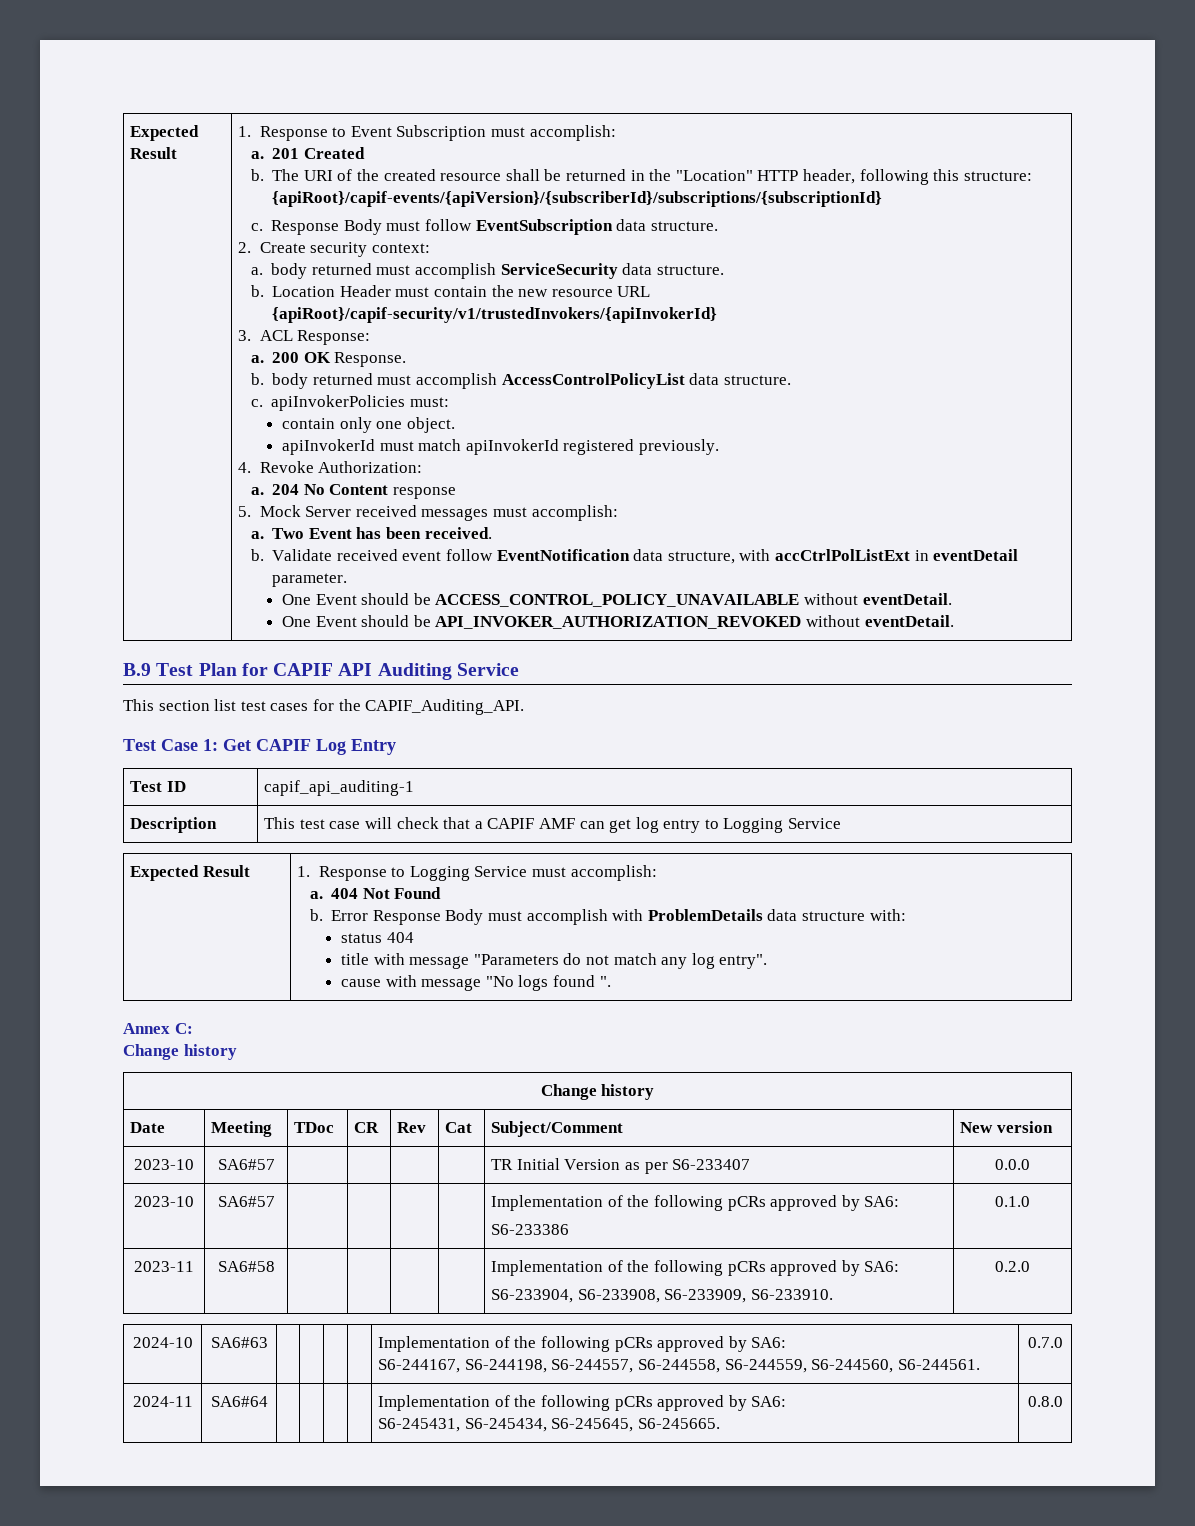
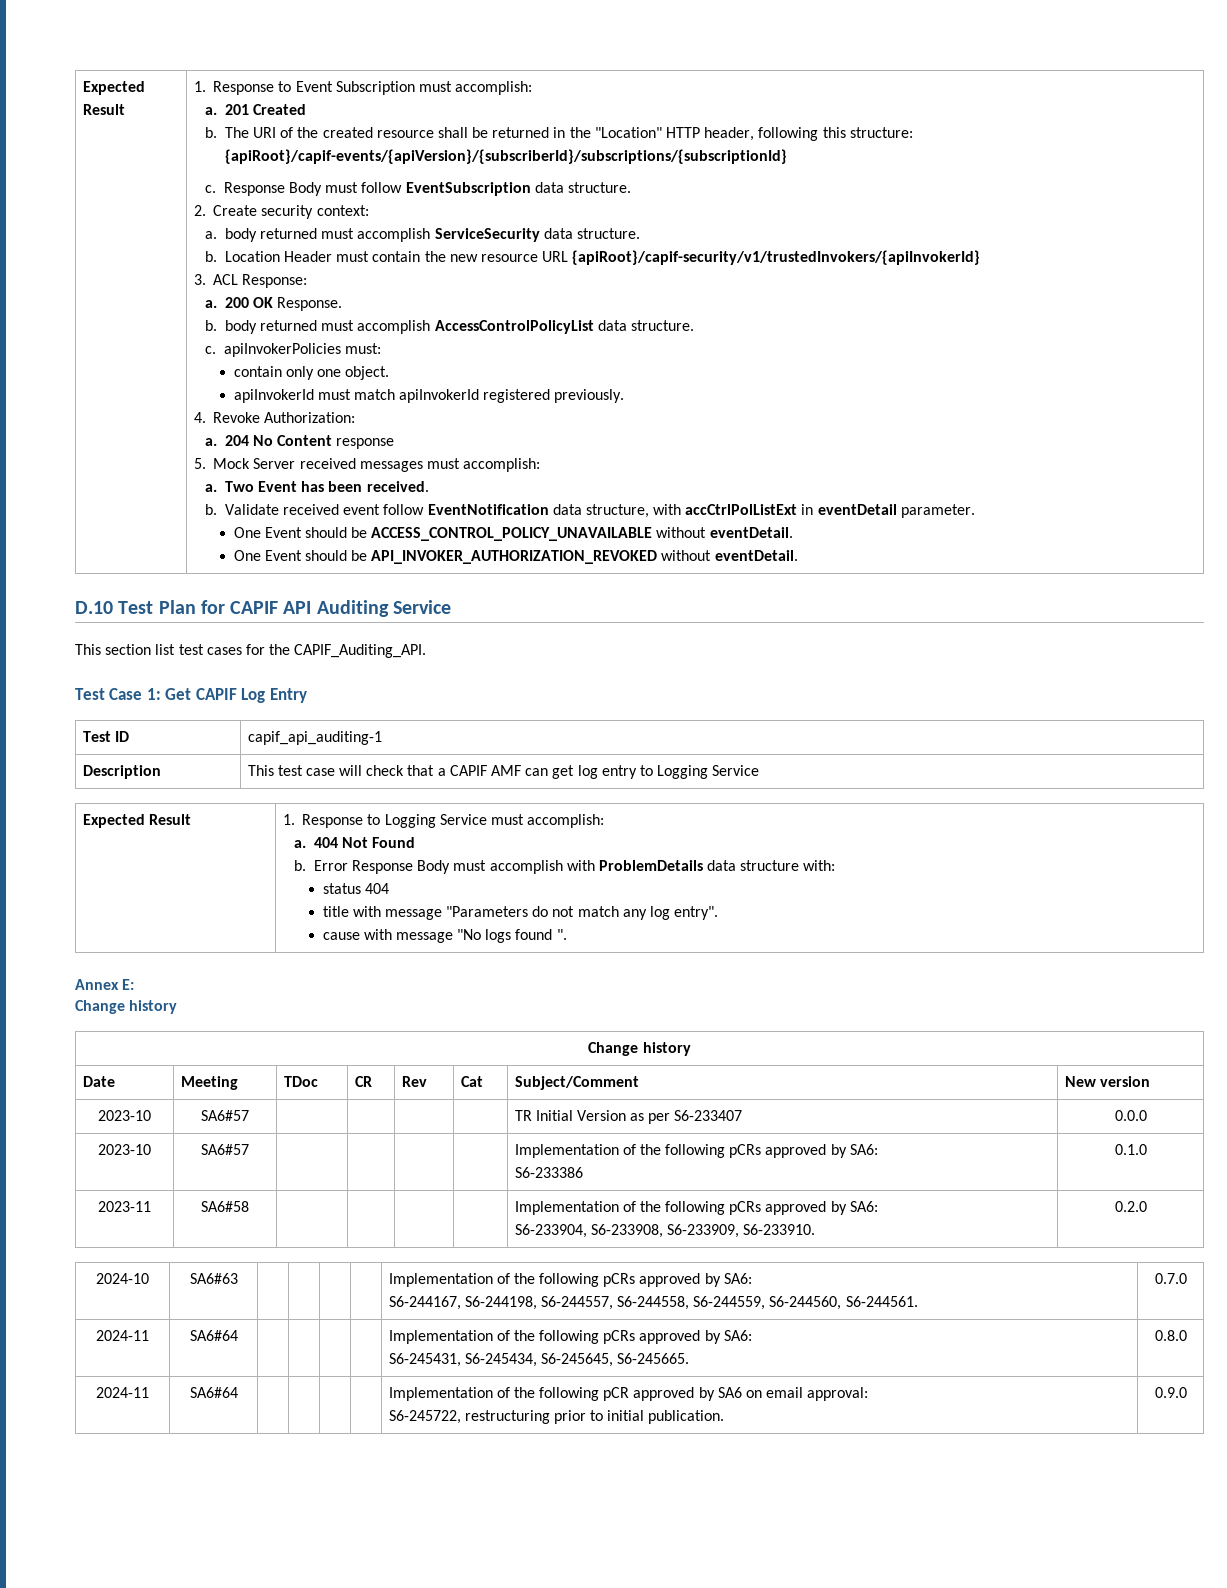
- B.9 Test Plan for CAPIF API Auditing Service
+ D.10 Test Plan for CAPIF API Auditing Service
- Annex C:
+ Annex E:
+ 2024-11 | SA6#64 | | | | | Implementation of the following pCR approved by SA6 on email approval:
+ S6-245722, restructuring prior to initial publication. | 0.9.0

